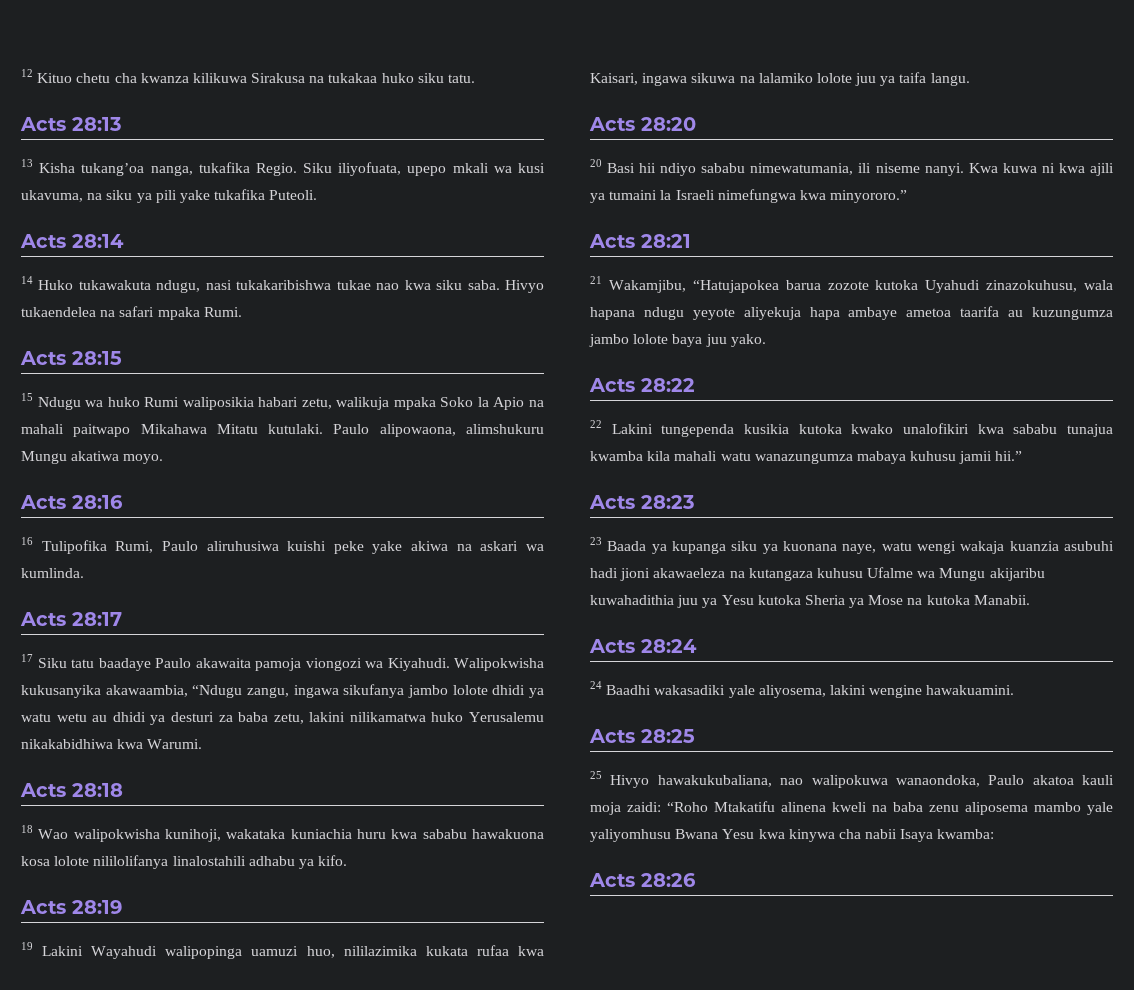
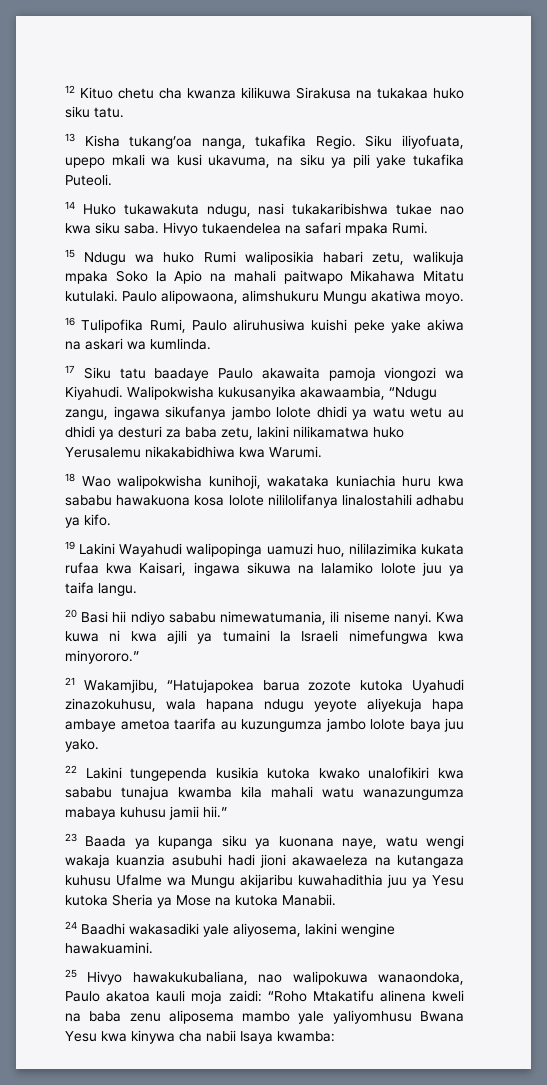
- Acts 28:13
- Acts 28:14
- Acts 28:15
- Acts 28:16
- Acts 28:17
- Acts 28:18
- Acts 28:19
- Acts 28:20
- Acts 28:21
- Acts 28:22
- Acts 28:23
- Acts 28:24
- Acts 28:25
- Acts 28:26

